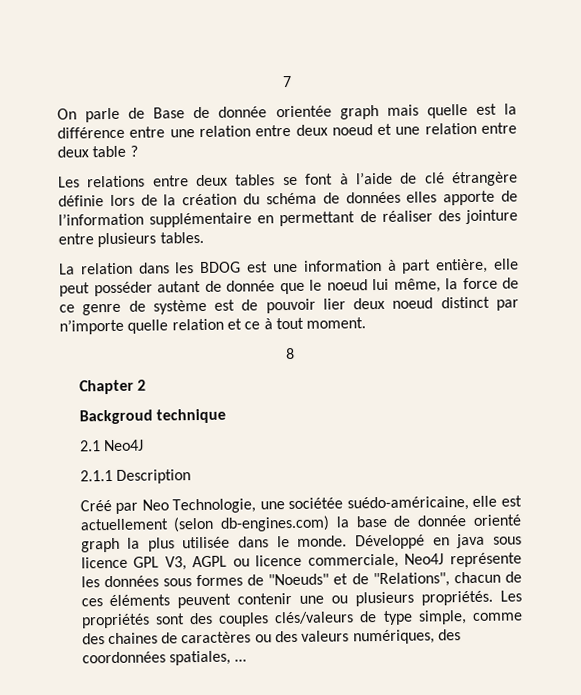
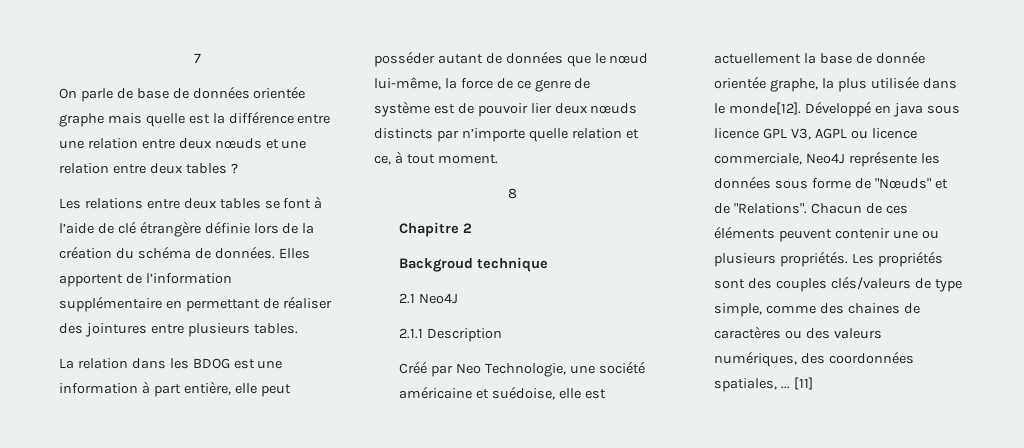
- On parle de Base de donnée orientée graph mais quelle est la différence entre une relation entre deux noeud et une relation entre deux table ?
+ On parle de base de données orientée graphe mais quelle est la différence entre une relation entre deux nœuds et une relation entre deux tables ?
- Les relations entre deux tables se font à l’aide de clé étrangère définie lors de la création du schéma de données elles apporte de l’information supplémentaire en permettant de réaliser des jointure entre plusieurs tables.
+ Les relations entre deux tables se font à l’aide de clé étrangère définie lors de la création du schéma de données. Elles apportent de l’information supplémentaire en permettant de réaliser des jointures entre plusieurs tables.
- La relation dans les BDOG est une information à part entière, elle peut posséder autant de donnée que le noeud lui même, la force de ce genre de système est de pouvoir lier deux noeud distinct par n’importe quelle relation et ce à tout moment.
+ La relation dans les BDOG est une information à part entière, elle peut posséder autant de données que le nœud lui-même, la force de ce genre de système est de pouvoir lier deux nœuds distincts par n’importe quelle relation et ce, à tout moment.
- Chapter 2
+ Chapitre 2
- Créé par Neo Technologie, une sociétée suédo-américaine, elle est actuellement (selon db-engines.com) la base de donnée orienté graph la plus utilisée dans le monde.
+ Créé par Neo Technologie, une société américaine et suédoise, elle est actuellement la base de donnée orientée graphe, la plus utilisée dans le monde[12].
- Développé en java sous licence GPL V3, AGPL ou licence commerciale, Neo4J représente les données sous formes de "Noeuds" et de "Relations", chacun de ces éléments peuvent contenir une ou plusieurs propriétés.
+ Développé en java sous licence GPL V3, AGPL ou licence commerciale, Neo4J représente les données sous forme de "Nœuds" et de "Relations". Chacun de ces éléments peuvent contenir une ou plusieurs propriétés.
+ [11]

